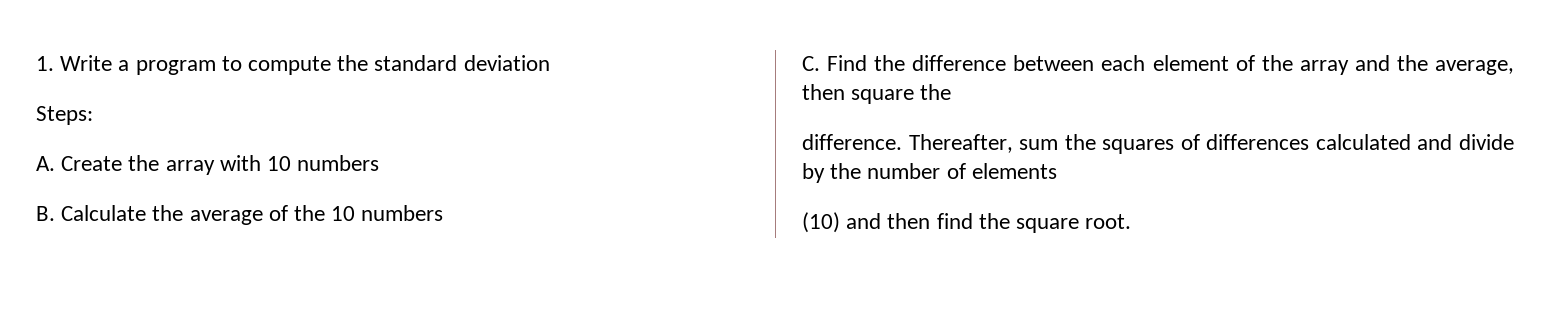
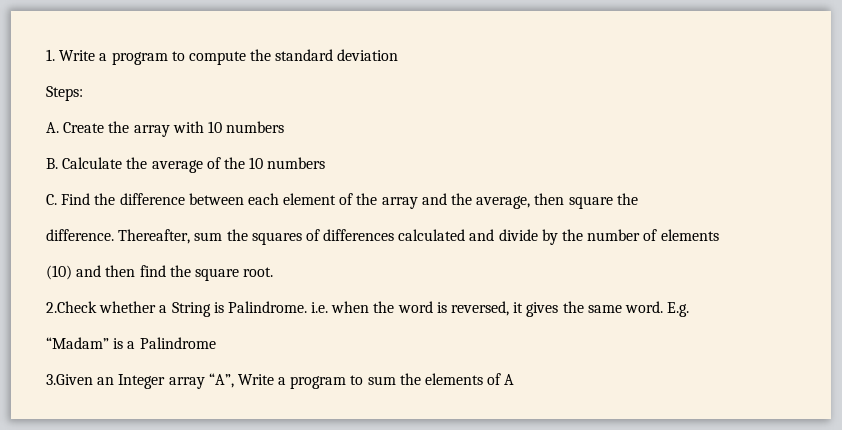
+ 2.Check whether a String is Palindrome. i.e. when the word is reversed, it gives the same word. E.g.
+ “Madam” is a Palindrome
+ 3.Given an Integer array “A”, Write a program to sum the elements of A

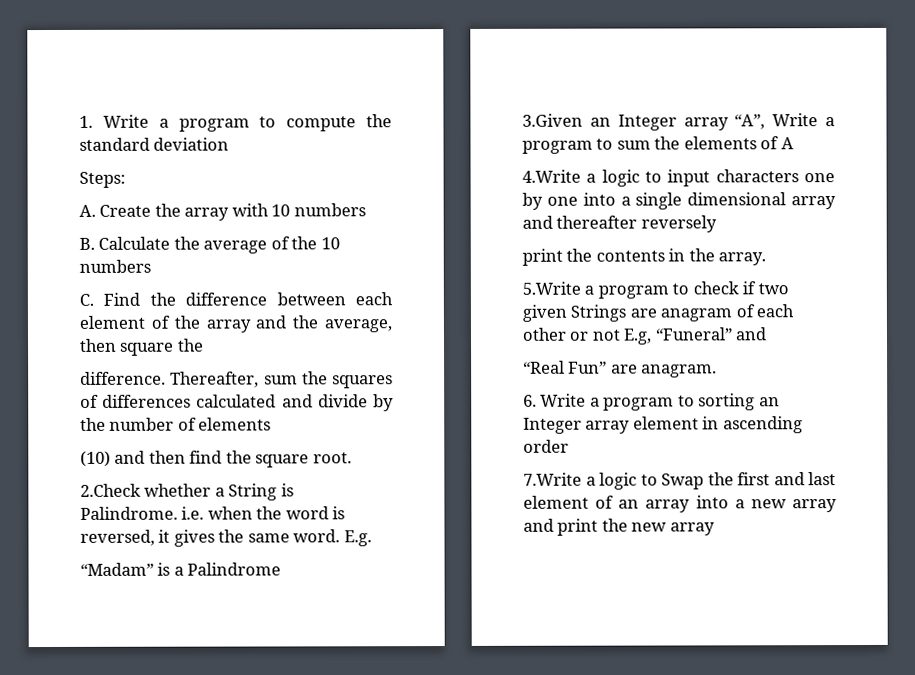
+ 4.Write a logic to input characters one by one into a single dimensional array and thereafter reversely
+ print the contents in the array.
+ 5.Write a program to check if two given Strings are anagram of each other or not E.g, “Funeral” and
+ “Real Fun” are anagram.
+ 6. Write a program to sorting an Integer array element in ascending order
+ 7.Write a logic to Swap the first and last element of an array into a new array and print the new array

